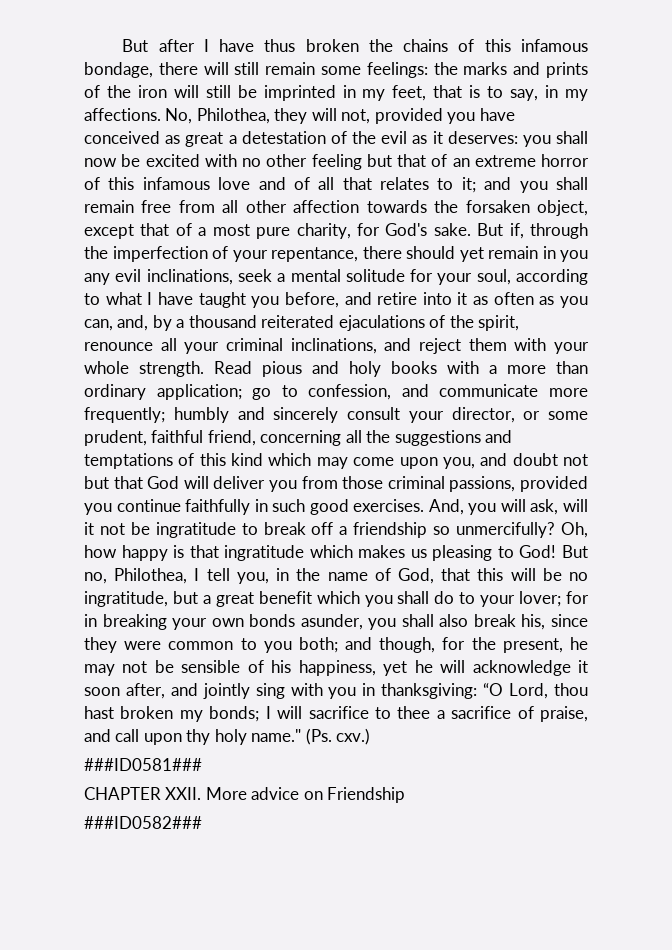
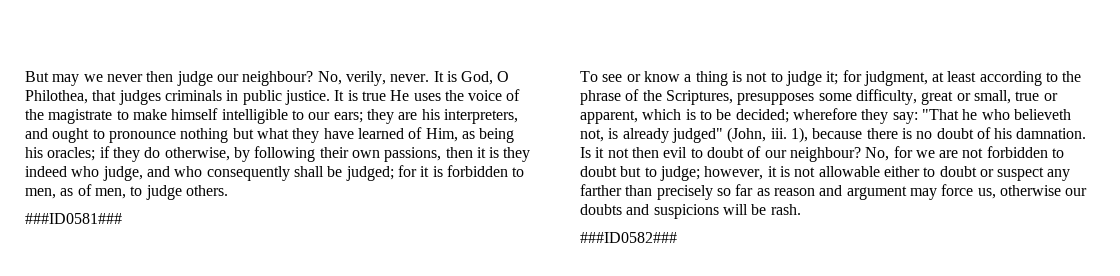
- But after I have thus broken the chains of this infamous bondage, there will still remain some feelings: the marks and prints of the iron will still be imprinted in my feet, that is to say, in my affections. No, Philothea, they will not, provided you have conceived as great a detestation of the evil as it deserves: you shall now be excited with no other feeling but that of an extreme horror of this infamous love and of all that relates to it; and you shall remain free from all other affection towards the forsaken object, except that of a most pure charity, for God's sake. But if, through the imperfection of your repentance, there should yet remain in you any evil inclinations, seek a mental solitude for your soul, according to what I have taught you before, and retire into it as often as you can, and, by a thousand reiterated ejaculations of the spirit, renounce all your criminal inclinations, and reject them with your whole strength. Read pious and holy books with a more than ordinary application; go to confession, and communicate more frequently; humbly and sincerely consult your director, or some prudent, faithful friend, concerning all the suggestions and temptations of this kind which may come upon you, and doubt not but that God will deliver you from those criminal passions, provided you continue faithfully in such good exercises. And, you will ask, will it not be ingratitude to break off a friendship so unmercifully? Oh, how happy is that ingratitude which makes us pleasing to God! But no, Philothea, I tell you, in the name of God, that this will be no ingratitude, but a great benefit which you shall do to your lover; for in breaking your own bonds asunder, you shall also break his, since they were common to you both; and though, for the present, he may not be sensible of his happiness, yet he will acknowledge it soon after, and jointly sing with you in thanksgiving: “O Lord, thou hast broken my bonds; I will sacrifice to thee a sacrifice of praise, and call upon thy holy name." (Ps. cxv.)
+ But may we never then judge our neighbour? No, verily, never. It is God, O Philothea, that judges criminals in public justice. It is true He uses the voice of the magistrate to make himself intelligible to our ears; they are his interpreters, and ought to pronounce nothing but what they have learned of Him, as being his oracles; if they do otherwise, by following their own passions, then it is they indeed who judge, and who consequently shall be judged; for it is forbidden to men, as of men, to judge others.
  ###ID0581###
- CHAPTER XXII. More advice on Friendship
+ To see or know a thing is not to judge it; for judgment, at least according to the phrase of the Scriptures, presupposes some difficulty, great or small, true or apparent, which is to be decided; wherefore they say: "That he who believeth not, is already judged" (John, iii. 1), because there is no doubt of his damnation. Is it not then evil to doubt of our neighbour? No, for we are not forbidden to doubt but to judge; however, it is not allowable either to doubt or suspect any farther than precisely so far as reason and argument may force us, otherwise our doubts and suspicions will be rash.

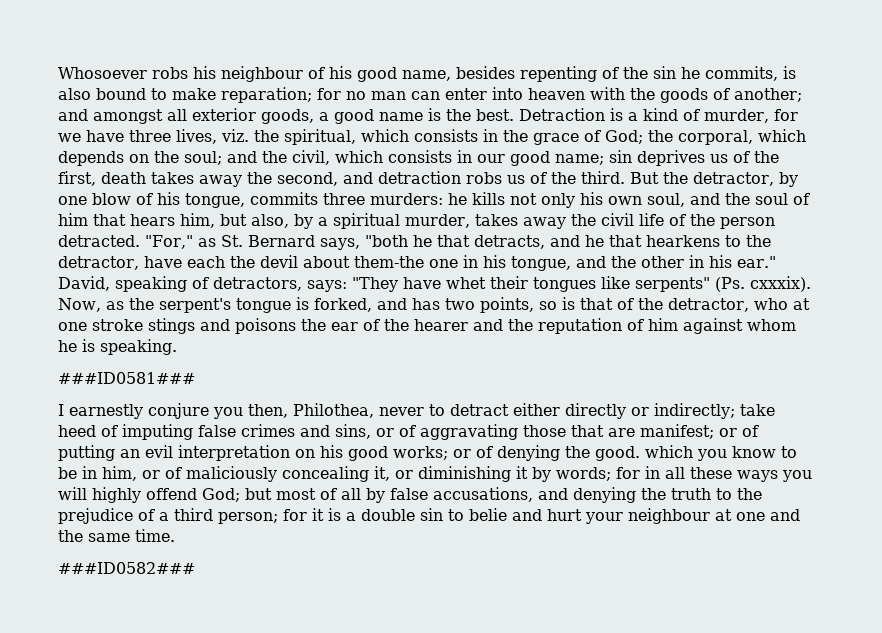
- But may we never then judge our neighbour? No, verily, never. It is God, O Philothea, that judges criminals in public justice. It is true He uses the voice of the magistrate to make himself intelligible to our ears; they are his interpreters, and ought to pronounce nothing but what they have learned of Him, as being his oracles; if they do otherwise, by following their own passions, then it is they indeed who judge, and who consequently shall be judged; for it is forbidden to men, as of men, to judge others.
+ Whosoever robs his neighbour of his good name, besides repenting of the sin he commits, is also bound to make reparation; for no man can enter into heaven with the goods of another; and amongst all exterior goods, a good name is the best. Detraction is a kind of murder, for we have three lives, viz. the spiritual, which consists in the grace of God; the corporal, which depends on the soul; and the civil, which consists in our good name; sin deprives us of the first, death takes away the second, and detraction robs us of the third. But the detractor, by one blow of his tongue, commits three murders: he kills not only his own soul, and the soul of him that hears him, but also, by a spiritual murder, takes away the civil life of the person detracted. "For," as St. Bernard says, "both he that detracts, and he that hearkens to the detractor, have each the devil about them-the one in his tongue, and the other in his ear." David, speaking of detractors, says: "They have whet their tongues like serpents" (Ps. cxxxix). Now, as the serpent's tongue is forked, and has two points, so is that of the detractor, who at one stroke stings and poisons the ear of the hearer and the reputation of him against whom he is speaking.
  ###ID0581###
- To see or know a thing is not to judge it; for judgment, at least according to the phrase of the Scriptures, presupposes some difficulty, great or small, true or apparent, which is to be decided; wherefore they say: "That he who believeth not, is already judged" (John, iii. 1), because there is no doubt of his damnation. Is it not then evil to doubt of our neighbour? No, for we are not forbidden to doubt but to judge; however, it is not allowable either to doubt or suspect any farther than precisely so far as reason and argument may force us, otherwise our doubts and suspicions will be rash.
+ I earnestly conjure you then, Philothea, never to detract either directly or indirectly; take heed of imputing false crimes and sins, or of aggravating those that are manifest; or of putting an evil interpretation on his good works; or of denying the good. which you know to be in him, or of maliciously concealing it, or diminishing it by words; for in all these ways you will highly offend God; but most of all by false accusations, and denying the truth to the prejudice of a third person; for it is a double sin to belie and hurt your neighbour at one and the same time.

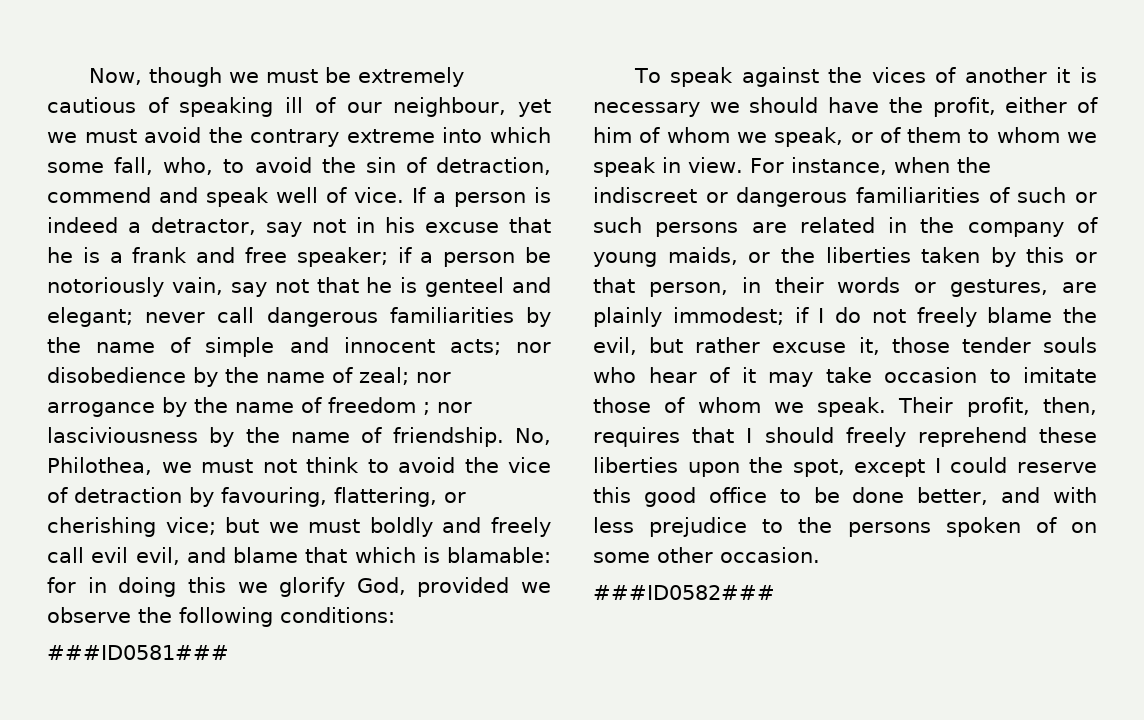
- Whosoever robs his neighbour of his good name, besides repenting of the sin he commits, is also bound to make reparation; for no man can enter into heaven with the goods of another; and amongst all exterior goods, a good name is the best. Detraction is a kind of murder, for we have three lives, viz. the spiritual, which consists in the grace of God; the corporal, which depends on the soul; and the civil, which consists in our good name; sin deprives us of the first, death takes away the second, and detraction robs us of the third. But the detractor, by one blow of his tongue, commits three murders: he kills not only his own soul, and the soul of him that hears him, but also, by a spiritual murder, takes away the civil life of the person detracted. "For," as St. Bernard says, "both he that detracts, and he that hearkens to the detractor, have each the devil about them-the one in his tongue, and the other in his ear." David, speaking of detractors, says: "They have whet their tongues like serpents" (Ps. cxxxix). Now, as the serpent's tongue is forked, and has two points, so is that of the detractor, who at one stroke stings and poisons the ear of the hearer and the reputation of him against whom he is speaking.
+ Now, though we must be extremely cautious of speaking ill of our neighbour, yet we must avoid the contrary extreme into which some fall, who, to avoid the sin of detraction, commend and speak well of vice. If a person is indeed a detractor, say not in his excuse that he is a frank and free speaker; if a person be notoriously vain, say not that he is genteel and elegant; never call dangerous familiarities by the name of simple and innocent acts; nor disobedience by the name of zeal; nor arrogance by the name of freedom ; nor lasciviousness by the name of friendship. No, Philothea, we must not think to avoid the vice of detraction by favouring, flattering, or cherishing vice; but we must boldly and freely call evil evil, and blame that which is blamable: for in doing this we glorify God, provided we observe the following conditions:
  ###ID0581###
- I earnestly conjure you then, Philothea, never to detract either directly or indirectly; take heed of imputing false crimes and sins, or of aggravating those that are manifest; or of putting an evil interpretation on his good works; or of denying the good. which you know to be in him, or of maliciously concealing it, or diminishing it by words; for in all these ways you will highly offend God; but most of all by false accusations, and denying the truth to the prejudice of a third person; for it is a double sin to belie and hurt your neighbour at one and the same time.
+ To speak against the vices of another it is necessary we should have the profit, either of him of whom we speak, or of them to whom we speak in view. For instance, when the indiscreet or dangerous familiarities of such or such persons are related in the company of young maids, or the liberties taken by this or that person, in their words or gestures, are plainly immodest; if I do not freely blame the evil, but rather excuse it, those tender souls who hear of it may take occasion to imitate those of whom we speak. Their profit, then, requires that I should freely reprehend these liberties upon the spot, except I could reserve this good office to be done better, and with less prejudice to the persons spoken of on some other occasion.

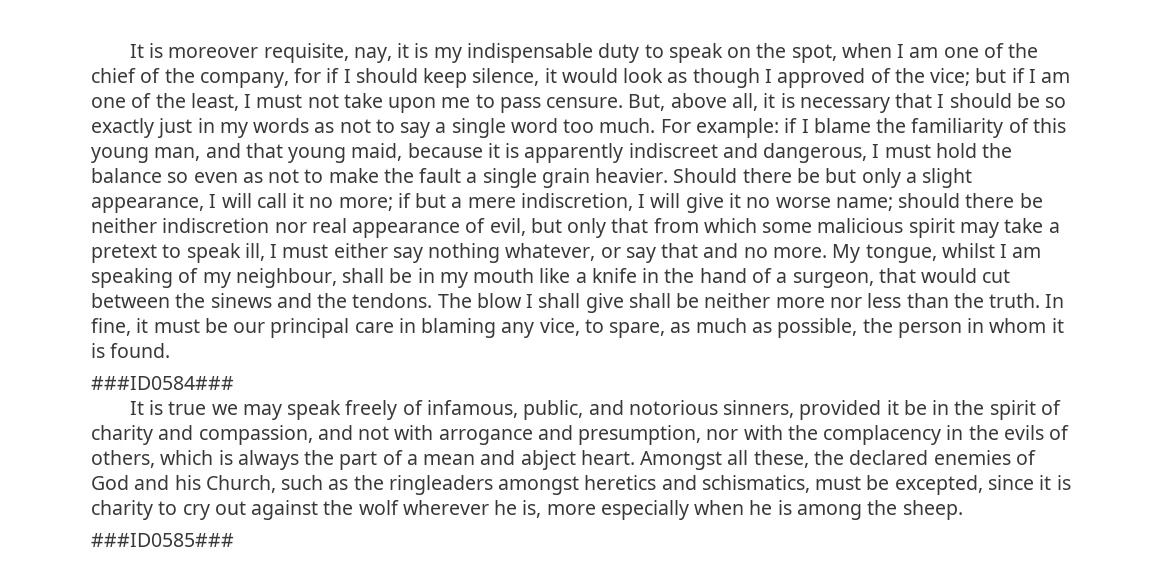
- Now, though we must be extremely cautious of speaking ill of our neighbour, yet we must avoid the contrary extreme into which some fall, who, to avoid the sin of detraction, commend and speak well of vice. If a person is indeed a detractor, say not in his excuse that he is a frank and free speaker; if a person be notoriously vain, say not that he is genteel and elegant; never call dangerous familiarities by the name of simple and innocent acts; nor disobedience by the name of zeal; nor arrogance by the name of freedom ; nor lasciviousness by the name of friendship. No, Philothea, we must not think to avoid the vice of detraction by favouring, flattering, or cherishing vice; but we must boldly and freely call evil evil, and blame that which is blamable: for in doing this we glorify God, provided we observe the following conditions:
- ###ID0581###
- To speak against the vices of another it is necessary we should have the profit, either of him of whom we speak, or of them to whom we speak in view. For instance, when the indiscreet or dangerous familiarities of such or such persons are related in the company of young maids, or the liberties taken by this or that person, in their words or gestures, are plainly immodest; if I do not freely blame the evil, but rather excuse it, those tender souls who hear of it may take occasion to imitate those of whom we speak. Their profit, then, requires that I should freely reprehend these liberties upon the spot, except I could reserve this good office to be done better, and with less prejudice to the persons spoken of on some other occasion.
- ###ID0582###
+ It is moreover requisite, nay, it is my indispensable duty to speak on the spot, when I am one of the chief of the company, for if I should keep silence, it would look as though I approved of the vice; but if I am one of the least, I must not take upon me to pass censure. But, above all, it is necessary that I should be so exactly just in my words as not to say a single word too much. For example: if I blame the familiarity of this young man, and that young maid, because it is apparently indiscreet and dangerous, I must hold the balance so even as not to make the fault a single grain heavier. Should there be but only a slight appearance, I will call it no more; if but a mere indiscretion, I will give it no worse name; should there be neither indiscretion nor real appearance of evil, but only that from which some malicious spirit may take a pretext to speak ill, I must either say nothing whatever, or say that and no more. My tongue, whilst I am speaking of my neighbour, shall be in my mouth like a knife in the hand of a surgeon, that would cut between the sinews and the tendons. The blow I shall give shall be neither more nor less than the truth. In fine, it must be our principal care in blaming any vice, to spare, as much as possible, the person in whom it is found.
+ ###ID0584###
+ It is true we may speak freely of infamous, public, and notorious sinners, provided it be in the spirit of charity and compassion, and not with arrogance and presumption, nor with the complacency in the evils of others, which is always the part of a mean and abject heart. Amongst all these, the declared enemies of God and his Church, such as the ringleaders amongst heretics and schismatics, must be excepted, since it is charity to cry out against the wolf wherever he is, more especially when he is among the sheep.
+ ###ID0585###

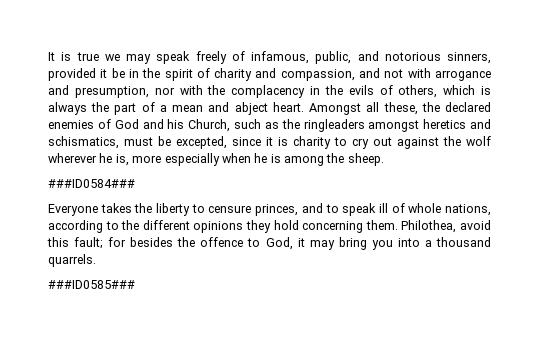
- It is moreover requisite, nay, it is my indispensable duty to speak on the spot, when I am one of the chief of the company, for if I should keep silence, it would look as though I approved of the vice; but if I am one of the least, I must not take upon me to pass censure. But, above all, it is necessary that I should be so exactly just in my words as not to say a single word too much. For example: if I blame the familiarity of this young man, and that young maid, because it is apparently indiscreet and dangerous, I must hold the balance so even as not to make the fault a single grain heavier. Should there be but only a slight appearance, I will call it no more; if but a mere indiscretion, I will give it no worse name; should there be neither indiscretion nor real appearance of evil, but only that from which some malicious spirit may take a pretext to speak ill, I must either say nothing whatever, or say that and no more. My tongue, whilst I am speaking of my neighbour, shall be in my mouth like a knife in the hand of a surgeon, that would cut between the sinews and the tendons. The blow I shall give shall be neither more nor less than the truth. In fine, it must be our principal care in blaming any vice, to spare, as much as possible, the person in whom it is found.
- ###ID0584###
+ ###ID0584###
+ Everyone takes the liberty to censure princes, and to speak ill of whole nations, according to the different opinions they hold concerning them. Philothea, avoid this fault; for besides the offence to God, it may bring you into a thousand quarrels.

